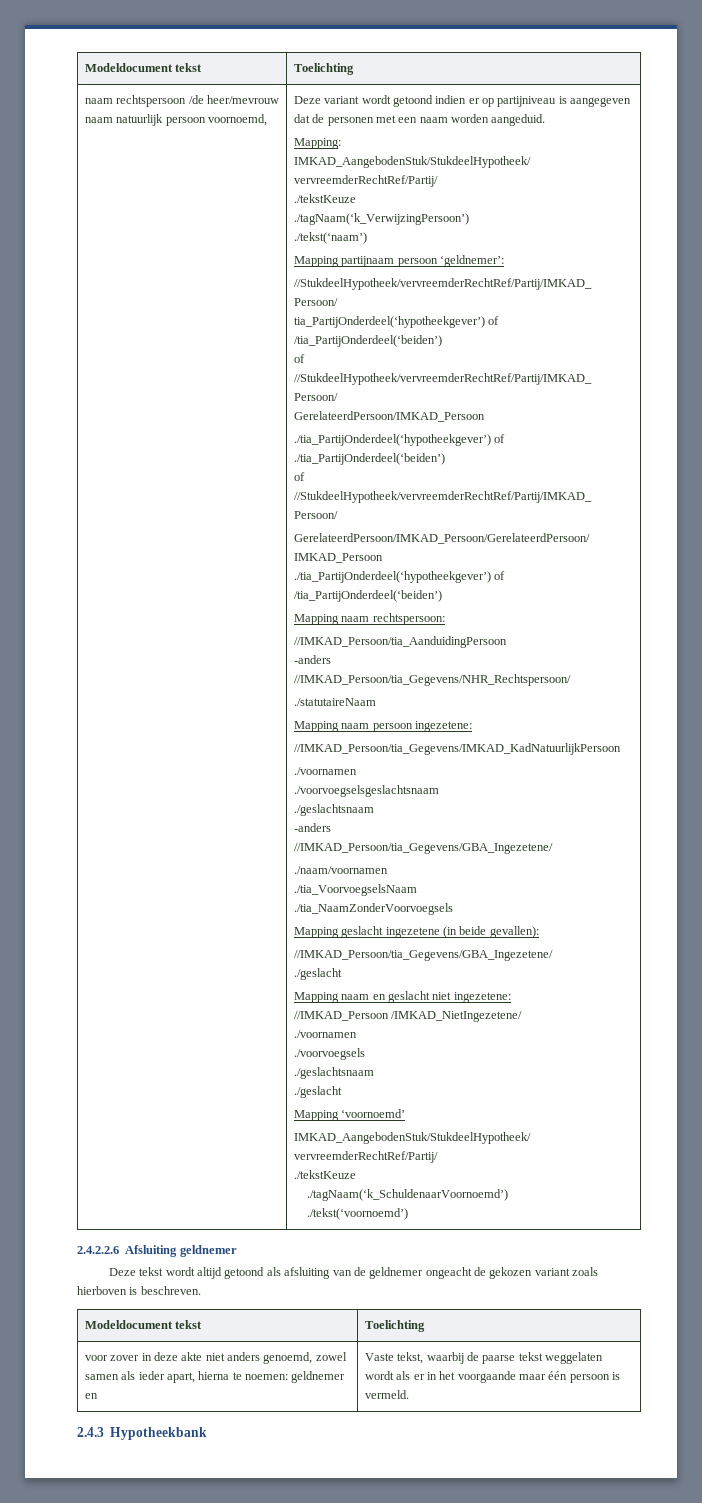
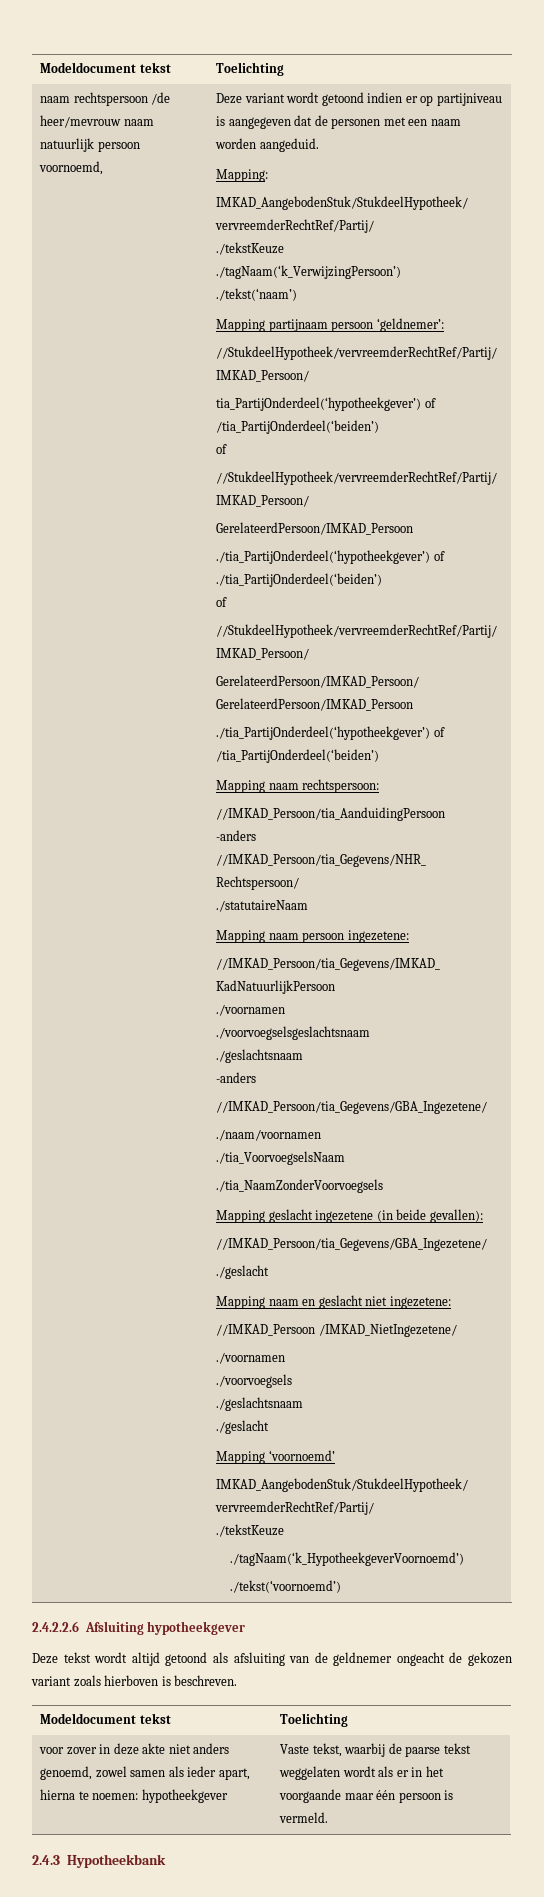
- ./tagNaam(‘k_SchuldenaarVoornoemd’)
+ ./tagNaam(‘k_HypotheekgeverVoornoemd’)
- 2.4.2.2.6 Afsluiting geldnemer
+ 2.4.2.2.6 Afsluiting hypotheekgever
- voor zover in deze akte niet anders genoemd, zowel samen als ieder apart, hierna te noemen: geldnemer en | Vaste tekst, waarbij de paarse tekst weggelaten wordt als er in het voorgaande maar één persoon is vermeld.
+ voor zover in deze akte niet anders genoemd, zowel samen als ieder apart, hierna te noemen: hypotheekgever | Vaste tekst, waarbij de paarse tekst weggelaten wordt als er in het voorgaande maar één persoon is vermeld.

